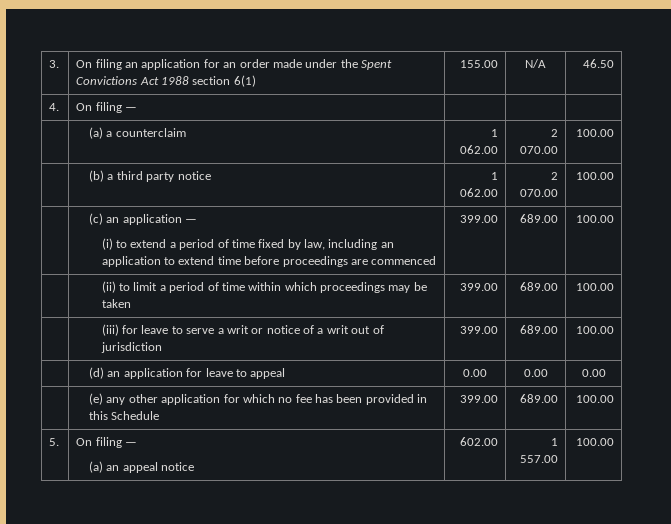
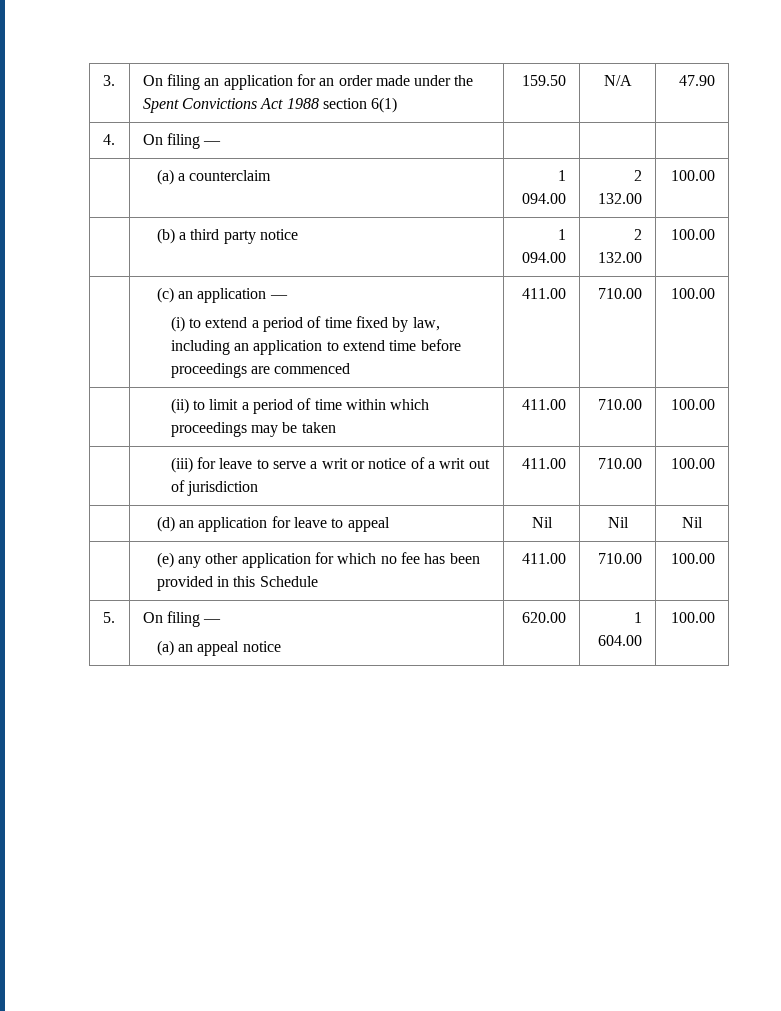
- 3. | On filing an application for an order made under the Spent Convictions Act 1988 section 6(1) | 155.00 | N/A | 46.50
+ 3. | On filing an application for an order made under the Spent Convictions Act 1988 section 6(1) | 159.50 | N/A | 47.90
- | (a) a counterclaim | 1 062.00 | 2 070.00 | 100.00
+ | (a) a counterclaim | 1 094.00 | 2 132.00 | 100.00
- | (b) a third party notice | 1 062.00 | 2 070.00 | 100.00
+ | (b) a third party notice | 1 094.00 | 2 132.00 | 100.00
  | (c) an application —
- (i) to extend a period of time fixed by law, including an application to extend time before proceedings are commenced | 399.00 | 689.00 | 100.00
+ (i) to extend a period of time fixed by law, including an application to extend time before proceedings are commenced | 411.00 | 710.00 | 100.00
- | (ii) to limit a period of time within which proceedings may be taken | 399.00 | 689.00 | 100.00
+ | (ii) to limit a period of time within which proceedings may be taken | 411.00 | 710.00 | 100.00
- | (iii) for leave to serve a writ or notice of a writ out of jurisdiction | 399.00 | 689.00 | 100.00
+ | (iii) for leave to serve a writ or notice of a writ out of jurisdiction | 411.00 | 710.00 | 100.00
- | (d) an application for leave to appeal | 0.00 | 0.00 | 0.00
+ | (d) an application for leave to appeal | Nil | Nil | Nil
- | (e) any other application for which no fee has been provided in this Schedule | 399.00 | 689.00 | 100.00
+ | (e) any other application for which no fee has been provided in this Schedule | 411.00 | 710.00 | 100.00
  5. | On filing —
- (a) an appeal notice | 602.00 | 1 557.00 | 100.00
+ (a) an appeal notice | 620.00 | 1 604.00 | 100.00

